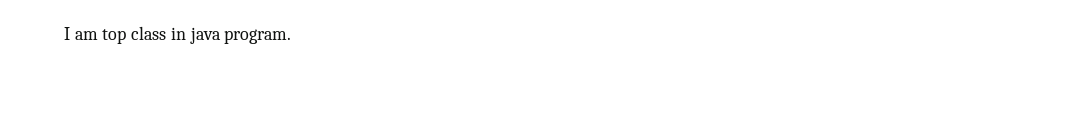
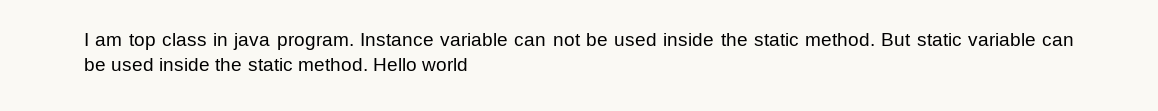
+ Instance variable can not be used inside the static method. But static variable can be used inside the static method. Hello world

